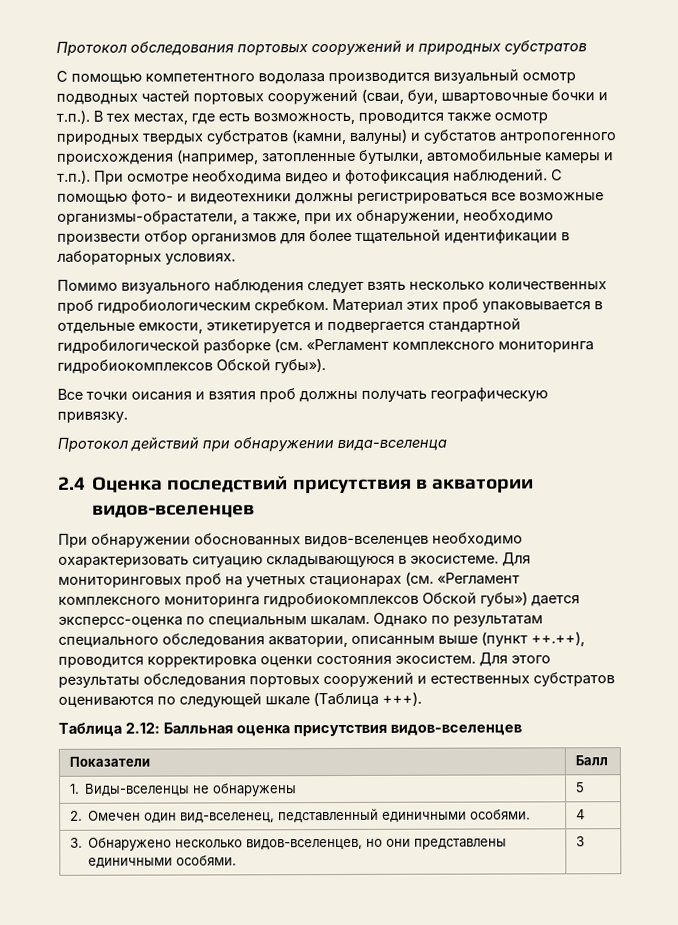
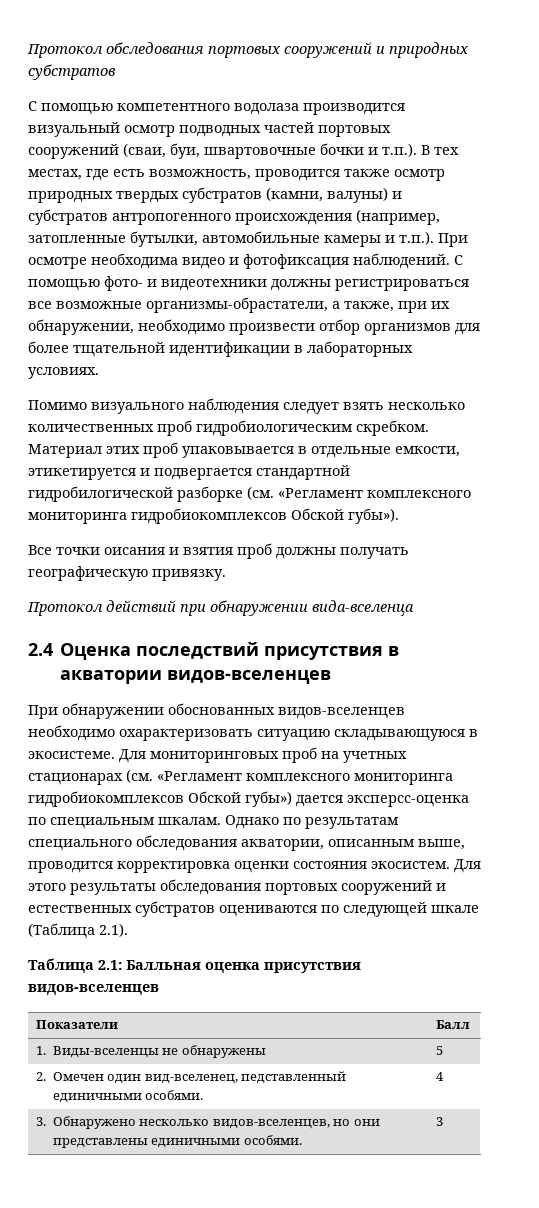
- С помощью компетентного водолаза производится визуальный осмотр подводных частей портовых сооружений (сваи, буи, швартовочные бочки и т.п.). В тех местах, где есть возможность, проводится также осмотр природных твердых субстратов (камни, валуны) и субстатов антропогенного происхождения (например, затопленные бутылки, автомобильные камеры и т.п.). При осмотре необходима видео и фотофиксация наблюдений.
+ С помощью компетентного водолаза производится визуальный осмотр подводных частей портовых сооружений (сваи, буи, швартовочные бочки и т.п.). В тех местах, где есть возможность, проводится также осмотр природных твердых субстратов (камни, валуны) и субстратов антропогенного происхождения (например, затопленные бутылки, автомобильные камеры и т.п.). При осмотре необходима видео и фотофиксация наблюдений.
- Однако по результатам специального обследования акватории, описанным выше (пункт ++.++), проводится корректировка оценки состояния экосистем.
+ Однако по результатам специального обследования акватории, описанным выше, проводится корректировка оценки состояния экосистем.
- Для этого результаты обследования портовых сооружений и естественных субстратов оцениваются по следующей шкале (Таблица +++).
+ Для этого результаты обследования портовых сооружений и естественных субстратов оцениваются по следующей шкале (Таблица 2.1).
- Таблица 2.12: Балльная оценка присутствия видов-вселенцев
+ Таблица 2.1: Балльная оценка присутствия видов-вселенцев

